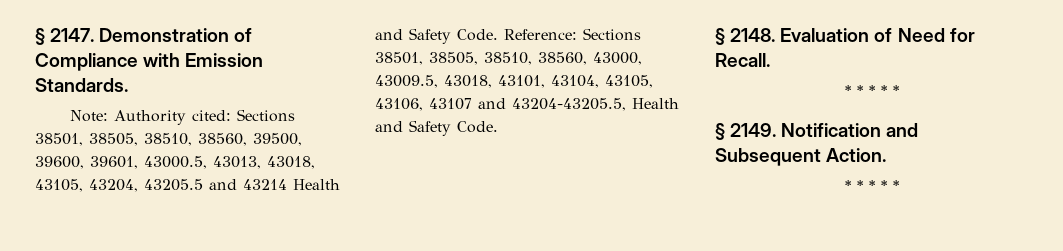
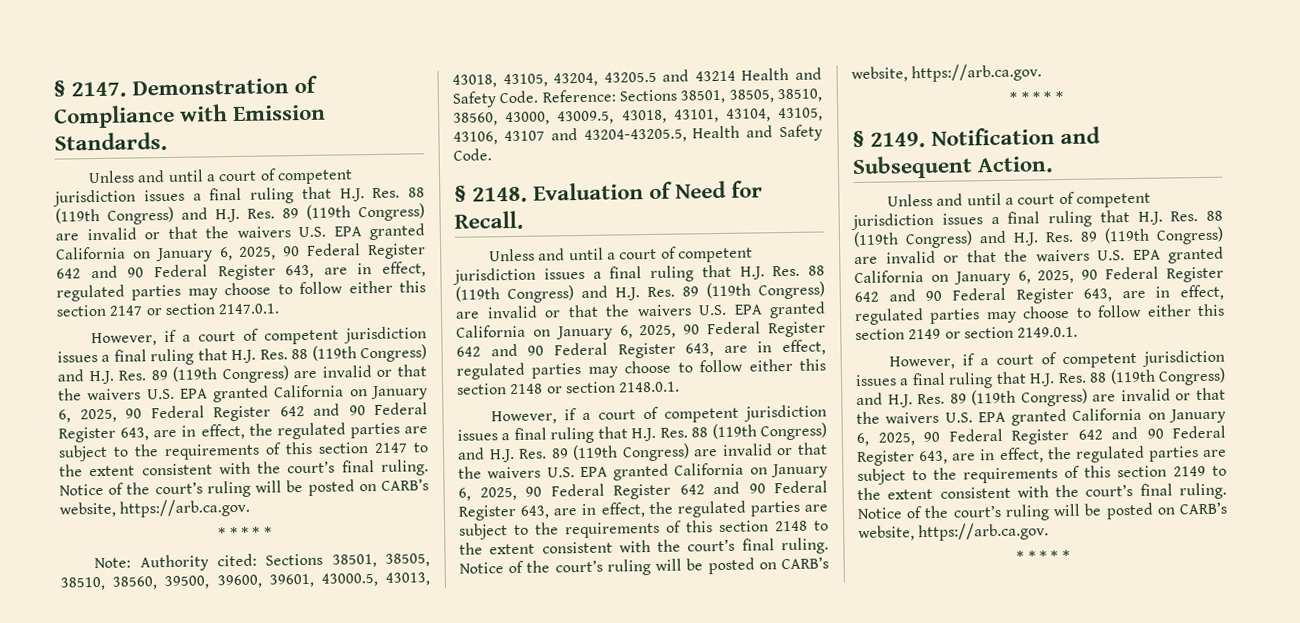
+ Unless and until a court of competent jurisdiction issues a final ruling that H.J. Res. 88 (119th Congress) and H.J. Res. 89 (119th Congress) are invalid or that the waivers U.S. EPA granted California on January 6, 2025, 90 Federal Register 642 and 90 Federal Register 643, are in effect, regulated parties may choose to follow either this section 2147 or section 2147.0.1.
+ However, if a court of competent jurisdiction issues a final ruling that H.J. Res. 88 (119th Congress) and H.J. Res. 89 (119th Congress) are invalid or that the waivers U.S. EPA granted California on January 6, 2025, 90 Federal Register 642 and 90 Federal Register 643, are in effect, the regulated parties are subject to the requirements of this section 2147 to the extent consistent with the court’s final ruling. Notice of the court’s ruling will be posted on CARB’s website, https://arb.ca.gov.
+ * * * * *
+ Unless and until a court of competent jurisdiction issues a final ruling that H.J. Res. 88 (119th Congress) and H.J. Res. 89 (119th Congress) are invalid or that the waivers U.S. EPA granted California on January 6, 2025, 90 Federal Register 642 and 90 Federal Register 643, are in effect, regulated parties may choose to follow either this section 2148 or section 2148.0.1.
+ However, if a court of competent jurisdiction issues a final ruling that H.J. Res. 88 (119th Congress) and H.J. Res. 89 (119th Congress) are invalid or that the waivers U.S. EPA granted California on January 6, 2025, 90 Federal Register 642 and 90 Federal Register 643, are in effect, the regulated parties are subject to the requirements of this section 2148 to the extent consistent with the court’s final ruling. Notice of the court’s ruling will be posted on CARB’s website, https://arb.ca.gov.
+ Unless and until a court of competent jurisdiction issues a final ruling that H.J. Res. 88 (119th Congress) and H.J. Res. 89 (119th Congress) are invalid or that the waivers U.S. EPA granted California on January 6, 2025, 90 Federal Register 642 and 90 Federal Register 643, are in effect, regulated parties may choose to follow either this section 2149 or section 2149.0.1.
+ However, if a court of competent jurisdiction issues a final ruling that H.J. Res. 88 (119th Congress) and H.J. Res. 89 (119th Congress) are invalid or that the waivers U.S. EPA granted California on January 6, 2025, 90 Federal Register 642 and 90 Federal Register 643, are in effect, the regulated parties are subject to the requirements of this section 2149 to the extent consistent with the court’s final ruling. Notice of the court’s ruling will be posted on CARB’s website, https://arb.ca.gov.

